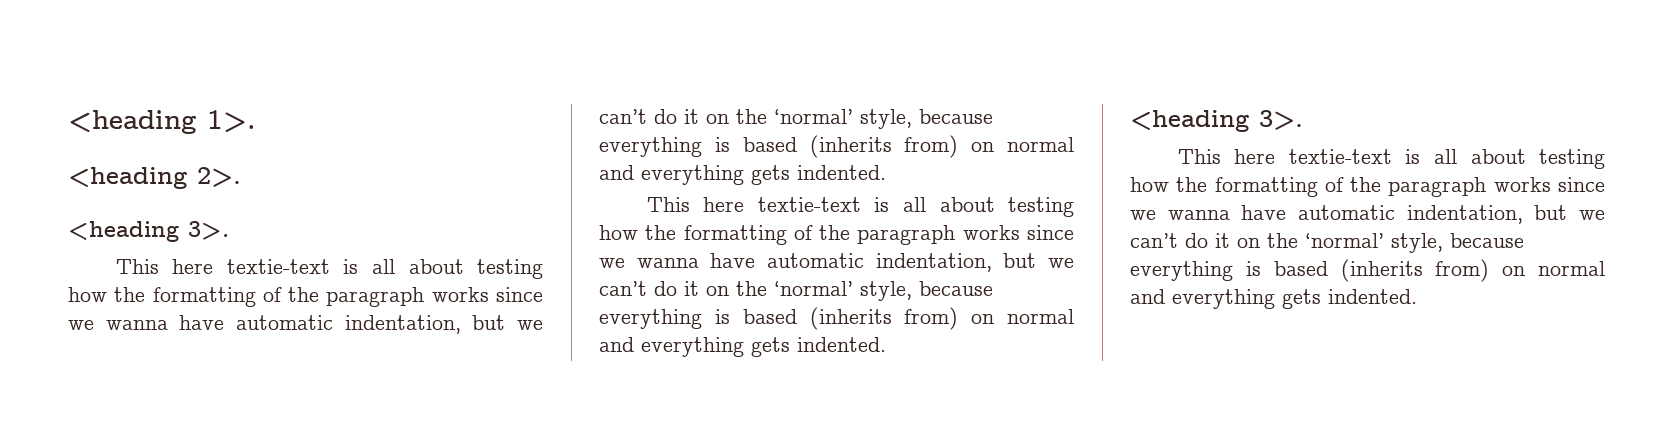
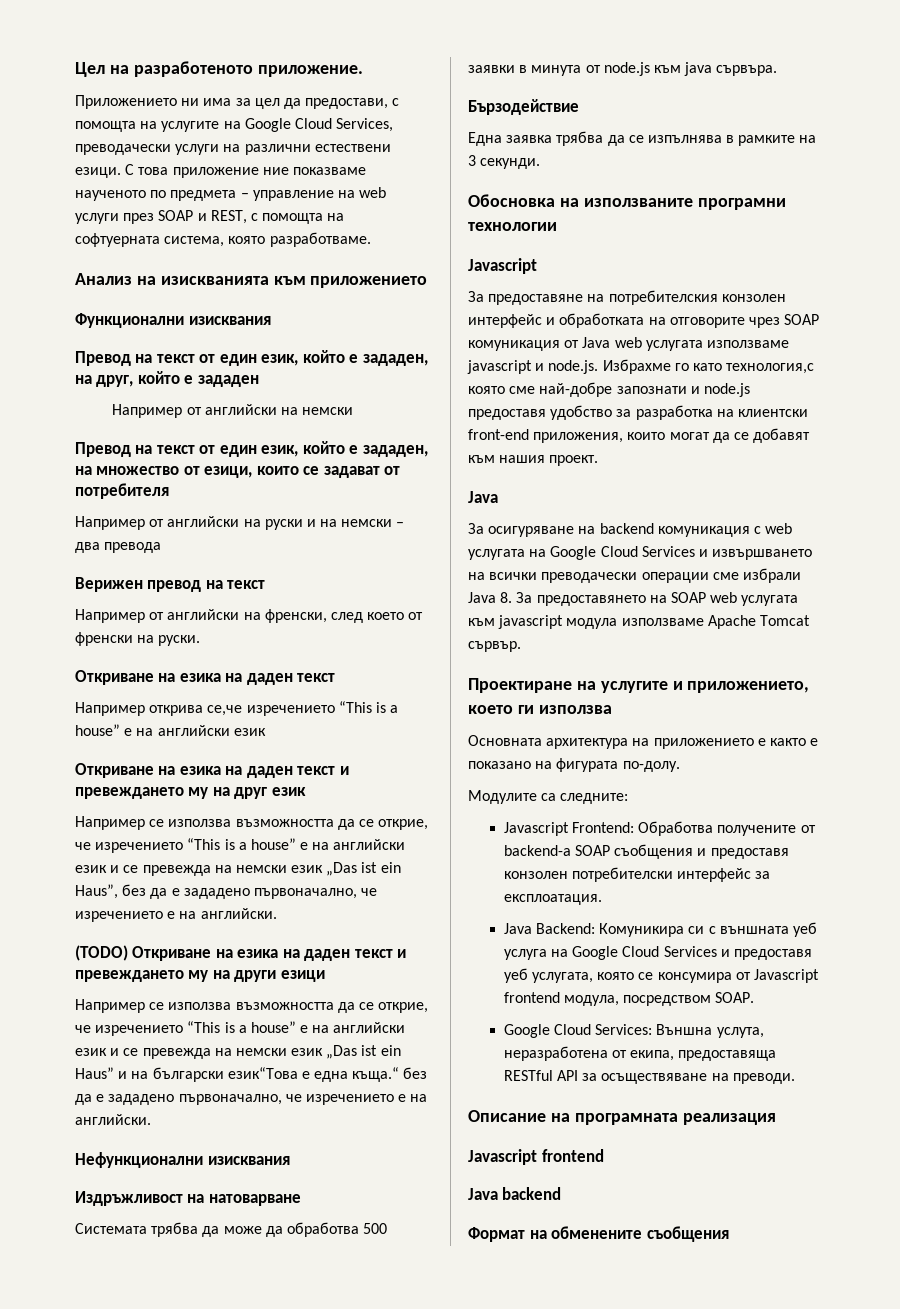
- <heading 1>.
- <heading 2>.
- <heading 3>.
- This here textie-text is all about testing how the formatting of the paragraph works since we wanna have automatic indentation, but we can’t do it on the ‘normal’ style, because everything is based (inherits from) on normal and everything gets indented.
- This here textie-text is all about testing how the formatting of the paragraph works since we wanna have automatic indentation, but we can’t do it on the ‘normal’ style, because everything is based (inherits from) on normal and everything gets indented.
- <heading 3>.
- This here textie-text is all about testing how the formatting of the paragraph works since we wanna have automatic indentation, but we can’t do it on the ‘normal’ style, because everything is based (inherits from) on normal and everything gets indented.
+ Цел на разработеното приложение.
+ Приложението ни има за цел да предостави, с помощта на услугите на Google Cloud Services, преводачески услуги на различни естествени езици. С това приложение ние показваме наученото по предмета – управление на web услуги през SOAP и REST, с помощта на софтуерната система, която разработваме.
+ Анализ на изискванията към приложението
+ Функционални изисквания
+ Превод на текст от един език, който е зададен, на друг, който е зададен
+ Например от английски на немски
+ Превод на текст от един език, който е зададен, на множество от езици, които се задават от потребителя
+ Например от английски на руски и на немски – два превода
+ Верижен превод на текст
+ Например от английски на френски, след което от френски на руски.
+ Откриване на езика на даден текст
+ Например открива се,че изречението “This is a house” е на английски език
+ Откриване на езика на даден текст и превеждането му на друг език
+ Например се използва възможността да се открие, че изречението “This is a house” e на английски език и се превежда на немски език „Das ist ein Haus”, без да е зададено първоначално, че изречението е на английски.
+ (TODO) Откриване на езика на даден текст и превеждането му на други езици
+ Например се използва възможността да се открие, че изречението “This is a house” e на английски език и се превежда на немски език „Das ist ein Haus” и на български език“Това е една къща.“ без да е зададено първоначално, че изречението е на английски.
+ Нефункционални изисквания
+ Издръжливост на натоварване
+ Системата трябва да може да обработва 500 заявки в минута от node.js към java сървъра.
+ Бързодействие
+ Една заявка трябва да се изпълнява в рамките на 3 секунди.
+ Обосновка на използваните програмни технологии
+ Javascript
+ За предоставяне на потребителския конзолен интерфейс и обработката на отговорите чрез SOAP комуникация от Java web услугата използваме javascript и node.js. Избрахме го като технология,с която сме най-добре запознати и node.js предоставя удобство за разработка на клиентски front-end приложения, които могат да се добавят към нашия проект.
+ Java
+ За осигуряване на backend комуникация с web услугата на Google Cloud Services и извършването на всички преводачески операции сме избрали Java 8. За предоставянето на SOAP web услугата към javascript модула използваме Apache Tomcat сървър.
+ Проектиране на услугите и приложението, което ги използва
+ Основната архитектура на приложението е както е показано на фигурата по-долу.
+ Модулите са следните:
+ Javascript Frontend: Обработва получените от backend-а SOAP съобщения и предоставя конзолен потребителски интерфейс за експлоатация.
+ Java Backend: Комуникира си с външната уеб услуга на Google Cloud Services и предоставя уеб услугата, която се консумира от Javascript frontend модула, посредством SOAP.
+ Google Cloud Services: Външна услута, неразработена от екипа, предоставяща RESTful API за осъществяване на преводи.
+ Описание на програмната реализация
+ Javascript frontend
+ Java backend
+ Формат на обменените съобщения

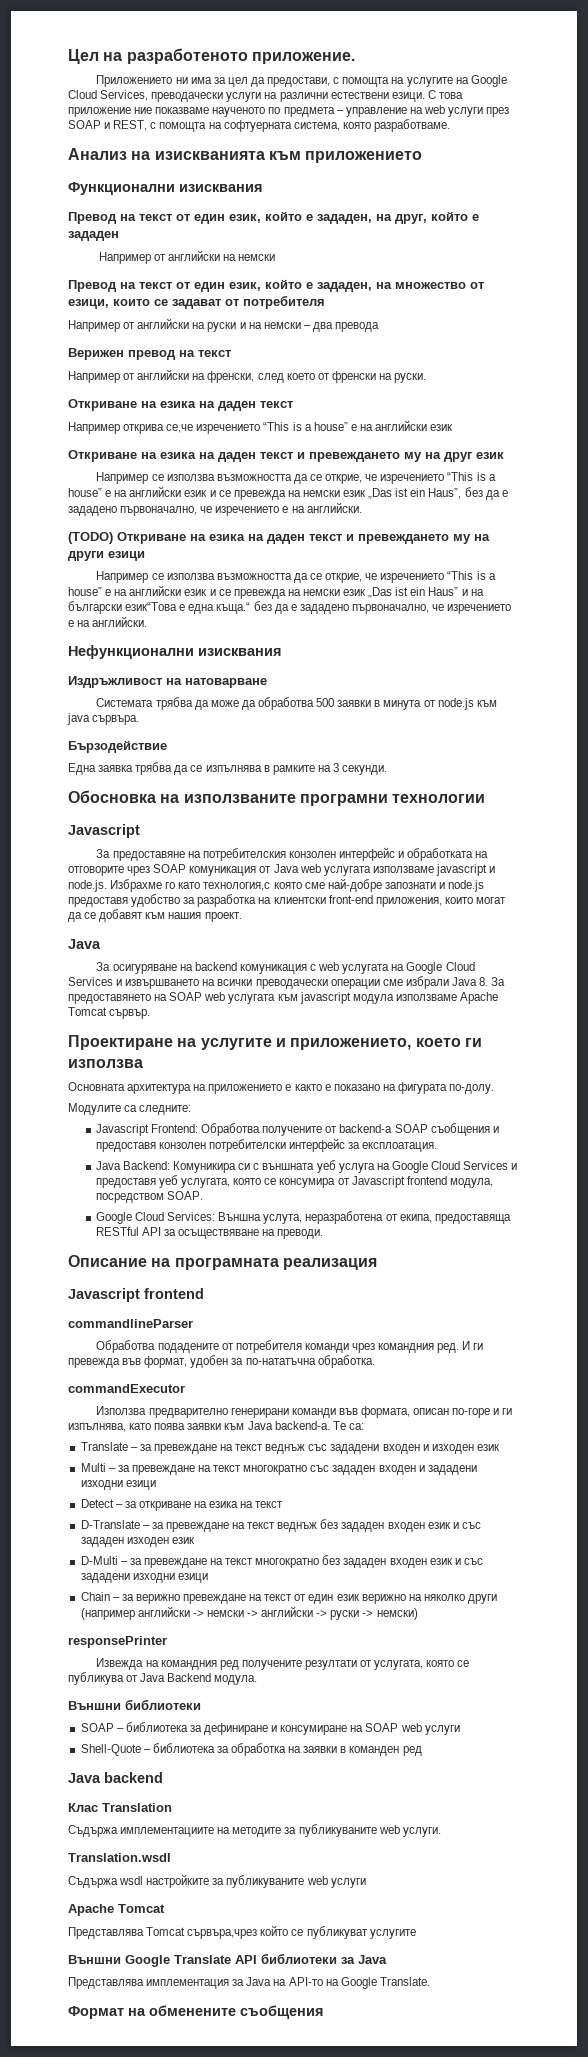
+ commandlineParser
+ Обработва подадените от потребителя команди чрез командния ред. И ги превежда във формат, удобен за по-нататъчна обработка.
+ commandExecutor
+ Използва предварително генерирани команди във формата, описан по-горе и ги изпълнява, като поява заявки към Java backend-а. Те са:
+ Translate – за превеждане на текст веднъж със зададени входен и изходен език
+ Multi – за превеждане на текст многократно със зададен входен и зададени изходни езици
+ Detect – за откриване на езика на текст
+ D-Translate – за превеждане на текст веднъж без зададен входен език и със зададен изходен език
+ D-Multi – за превеждане на текст многократно без зададен входен език и със зададени изходни езици
+ Chain – за верижно превеждане на текст от един език верижно на няколко други (например английски -> немски -> английски -> руски -> немски)
+ responsePrinter
+ Извежда на командния ред получените резултати от услугата, която се публикува от Java Backend модула.
+ Външни библиотеки
+ SOAP – библиотека за дефиниране и консумиране на SOAP web услуги
+ Shell-Quote – библиотека за обработка на заявки в команден ред
  Java backend
+ Клас Translation
+ Съдържа имплементациите на методите за публикуваните web услуги.
+ Translation.wsdl
+ Съдържа wsdl настройките за публикуваните web услуги
+ Apache Tomcat
+ Представлява Tomcat сървъра,чрез който се публикуват услугите
+ Външни Google Translate API библиотеки за Java
+ Представлява имплементация за Java на API-то на Google Translate.

